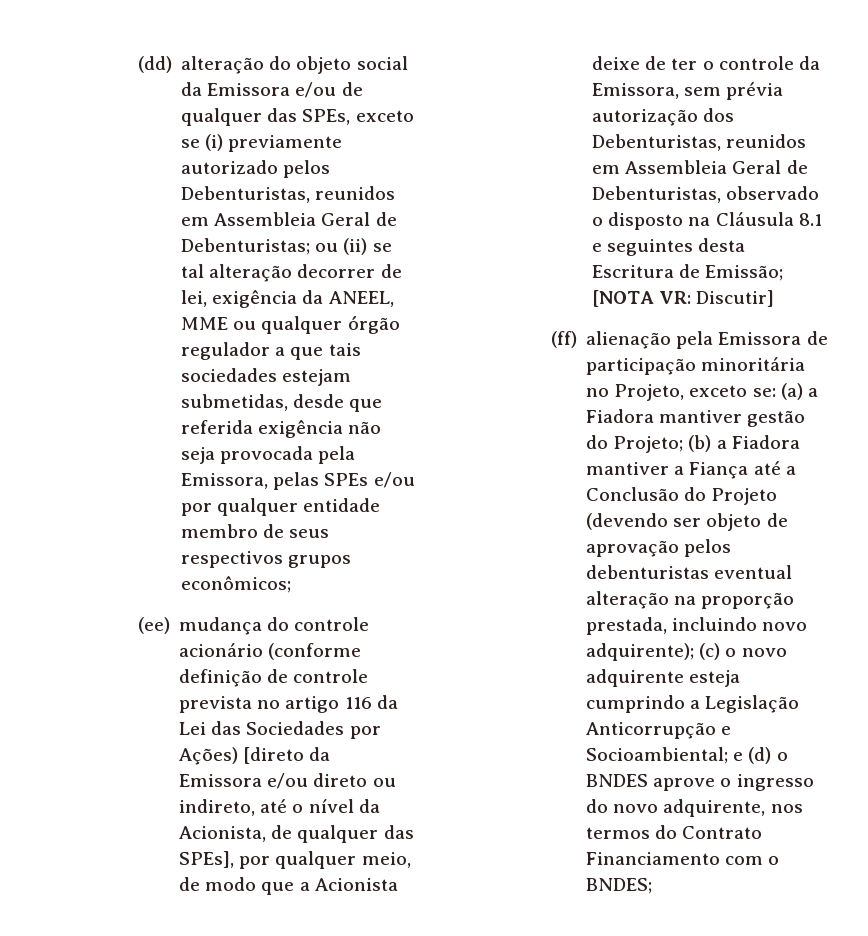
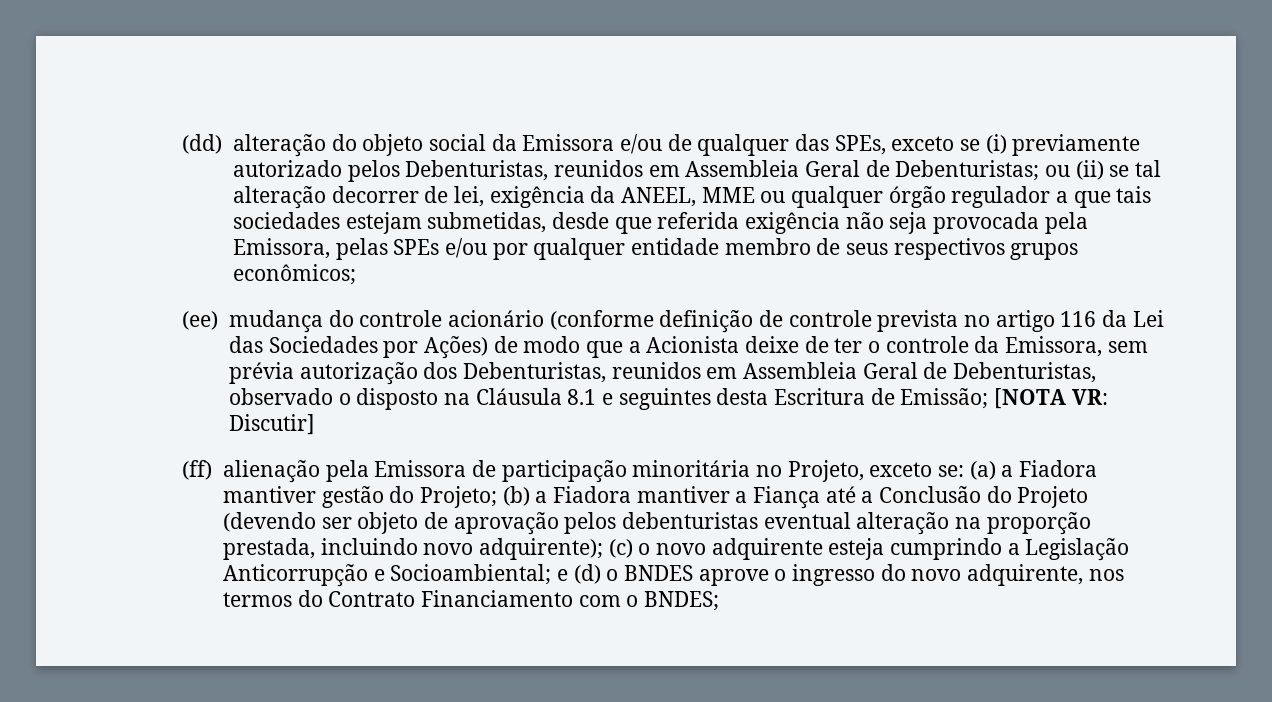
- (ee) mudança do controle acionário (conforme definição de controle prevista no artigo 116 da Lei das Sociedades por Ações) [direto da Emissora e/ou direto ou indireto, até o nível da Acionista, de qualquer das SPEs], por qualquer meio, de modo que a Acionista deixe de ter o controle da Emissora, sem prévia autorização dos Debenturistas, reunidos em Assembleia Geral de Debenturistas, observado o disposto na Cláusula 8.1 e seguintes desta Escritura de Emissão; [NOTA VR: Discutir]
+ (ee) mudança do controle acionário (conforme definição de controle prevista no artigo 116 da Lei das Sociedades por Ações) de modo que a Acionista deixe de ter o controle da Emissora, sem prévia autorização dos Debenturistas, reunidos em Assembleia Geral de Debenturistas, observado o disposto na Cláusula 8.1 e seguintes desta Escritura de Emissão; [NOTA VR: Discutir]

